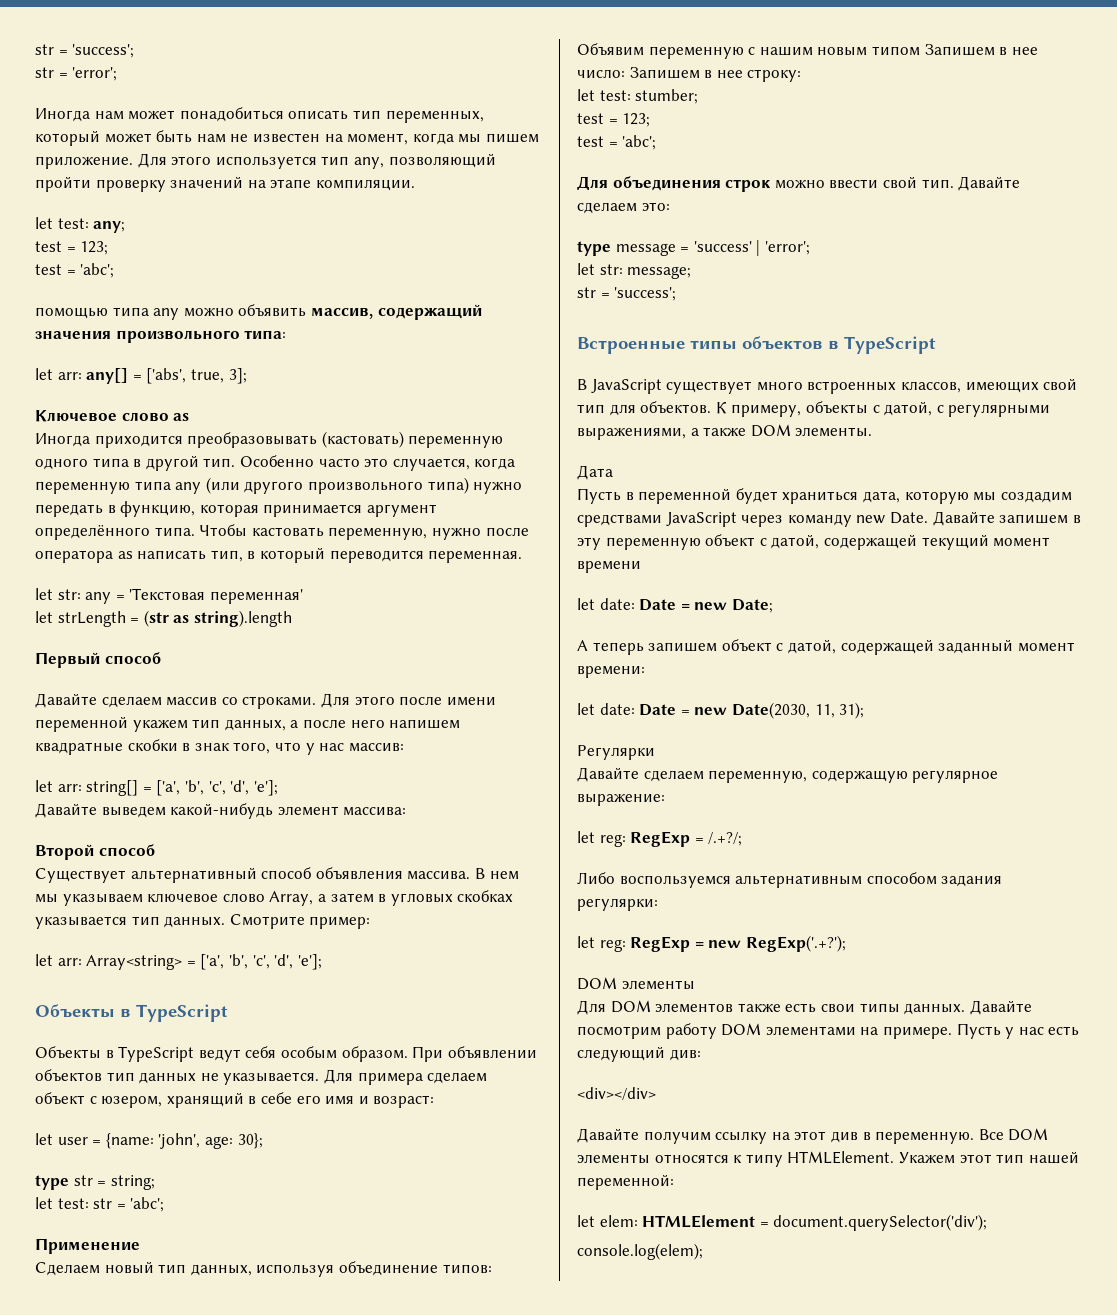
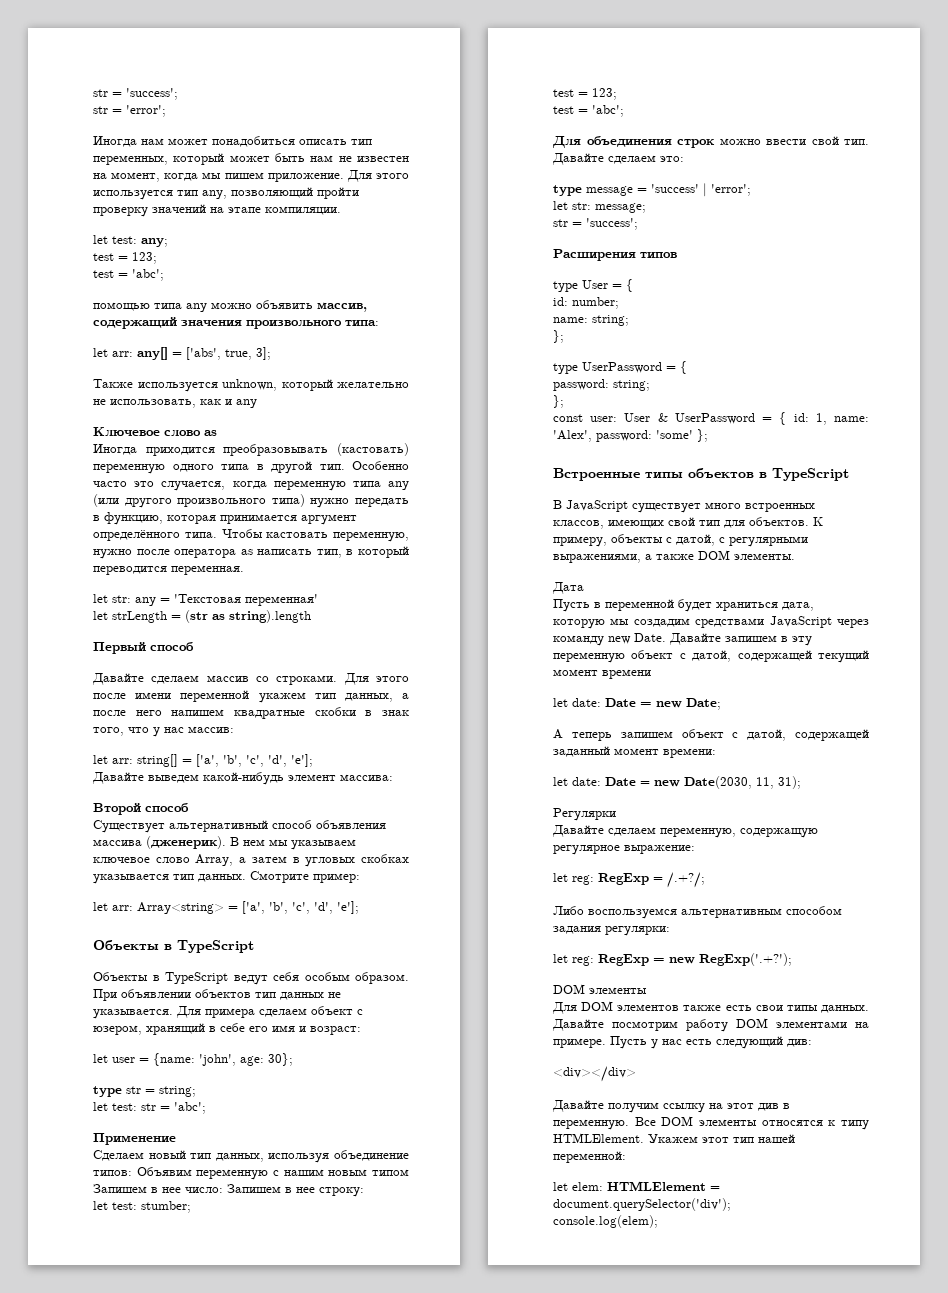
+ Также используется unknown, который желательно не использовать, как и any
- Существует альтернативный способ объявления массива.
+ Существует альтернативный способ объявления массива (дженерик).
+ Расширения типов
+ type User = {
+ id: number;
+ name: string;
+ };
+ type UserPassword = {
+ password: string;
+ };
+ const user: User & UserPassword = { id: 1, name: 'Alex', password: 'some' };

